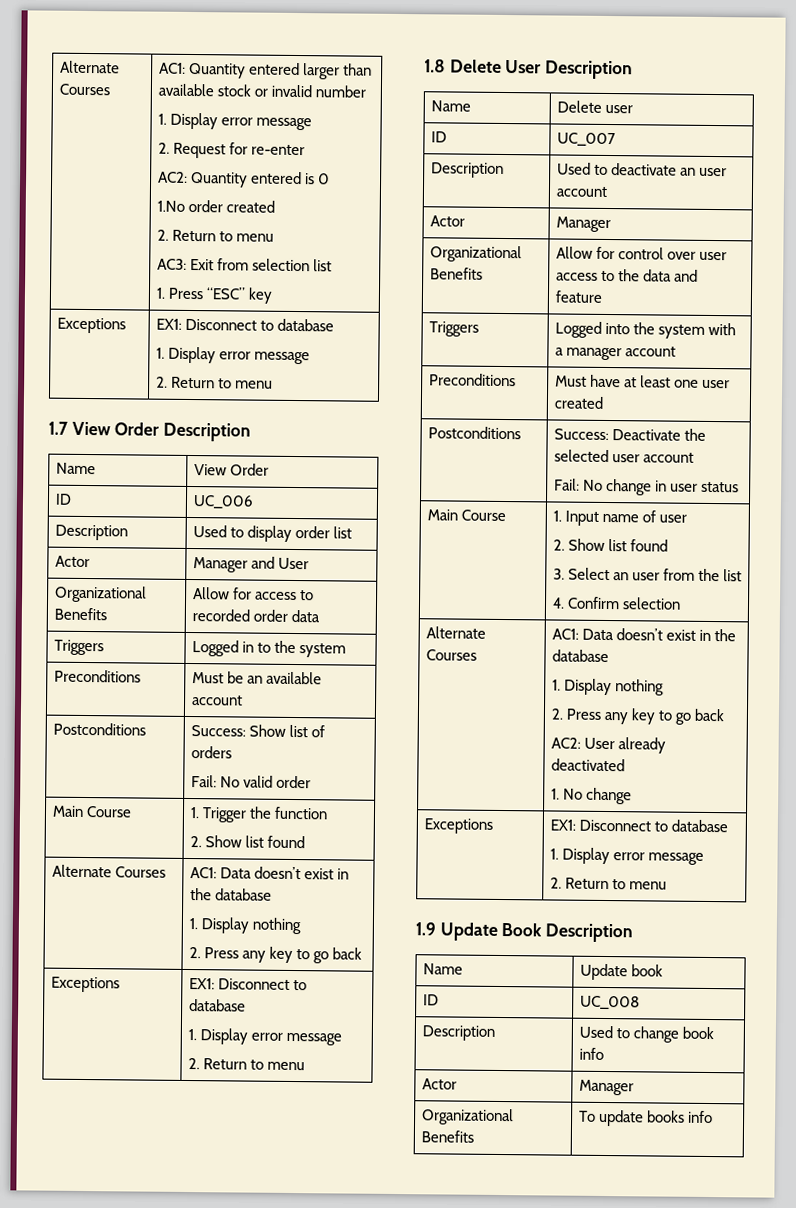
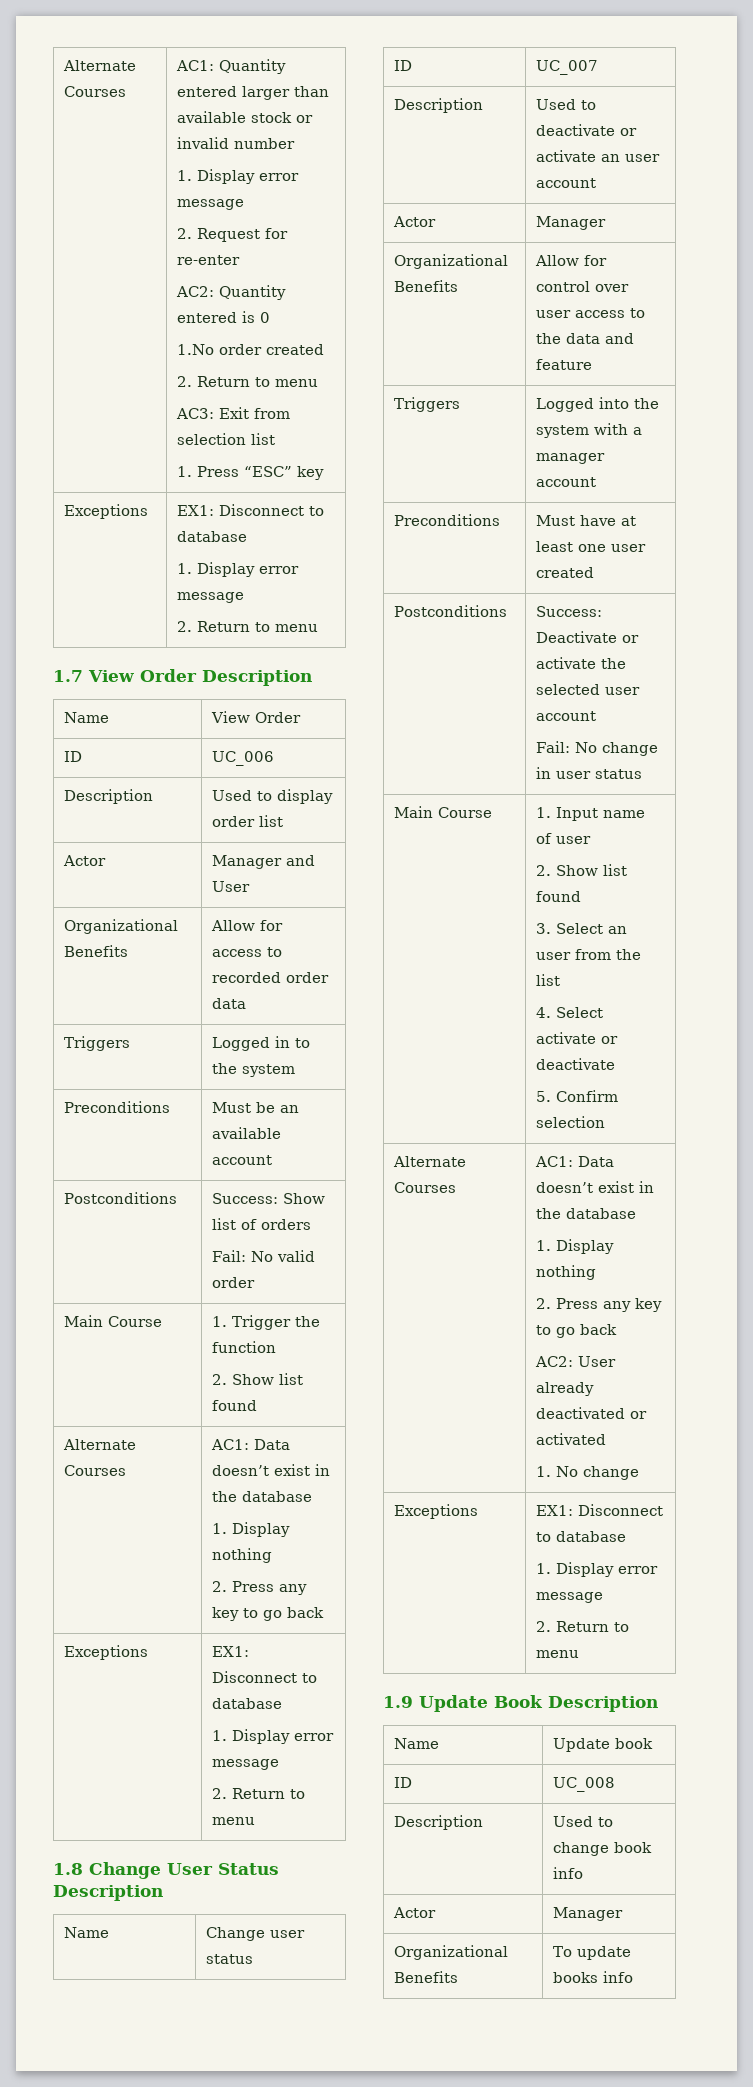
- 1.8 Delete User Description
- Name | Delete user
+ 1.8 Change User Status Description
+ Name | Change user status
- Description | Used to deactivate an user account
+ Description | Used to deactivate or activate an user account
- Postconditions | Success: Deactivate the selected user account
+ Postconditions | Success: Deactivate or activate the selected user account
  Main Course | 1. Input name of user
  2. Show list found
  3. Select an user from the list
- 4. Confirm selection
+ 4. Select activate or deactivate
+ 5. Confirm selection
  Alternate Courses | AC1: Data doesn’t exist in the database
  1. Display nothing
  2. Press any key to go back
- AC2: User already deactivated
+ AC2: User already deactivated or activated

